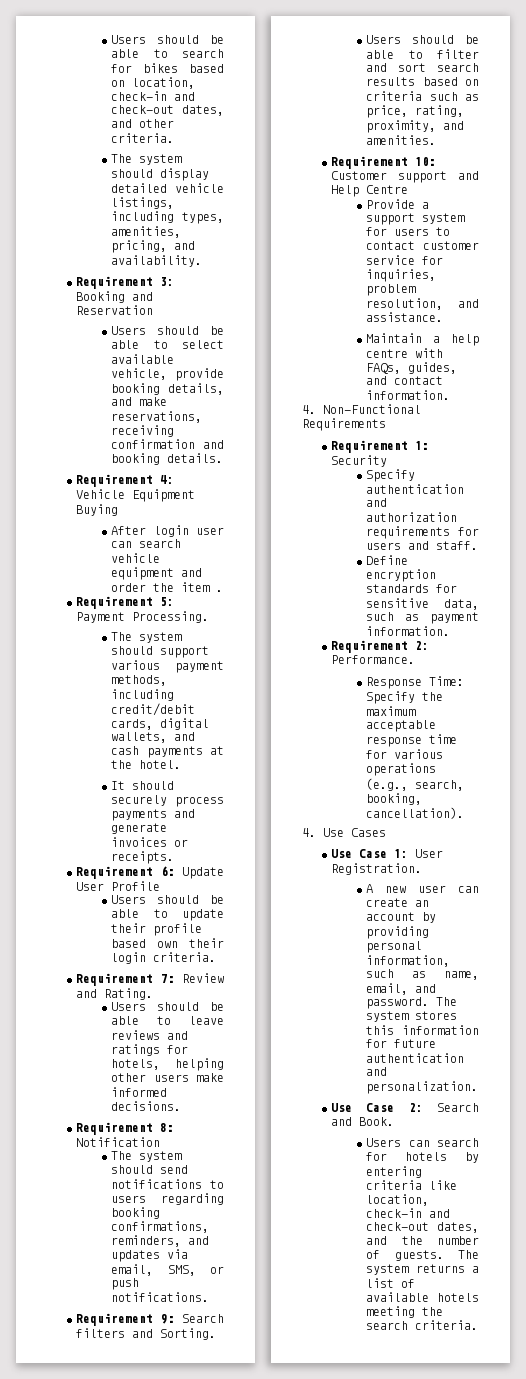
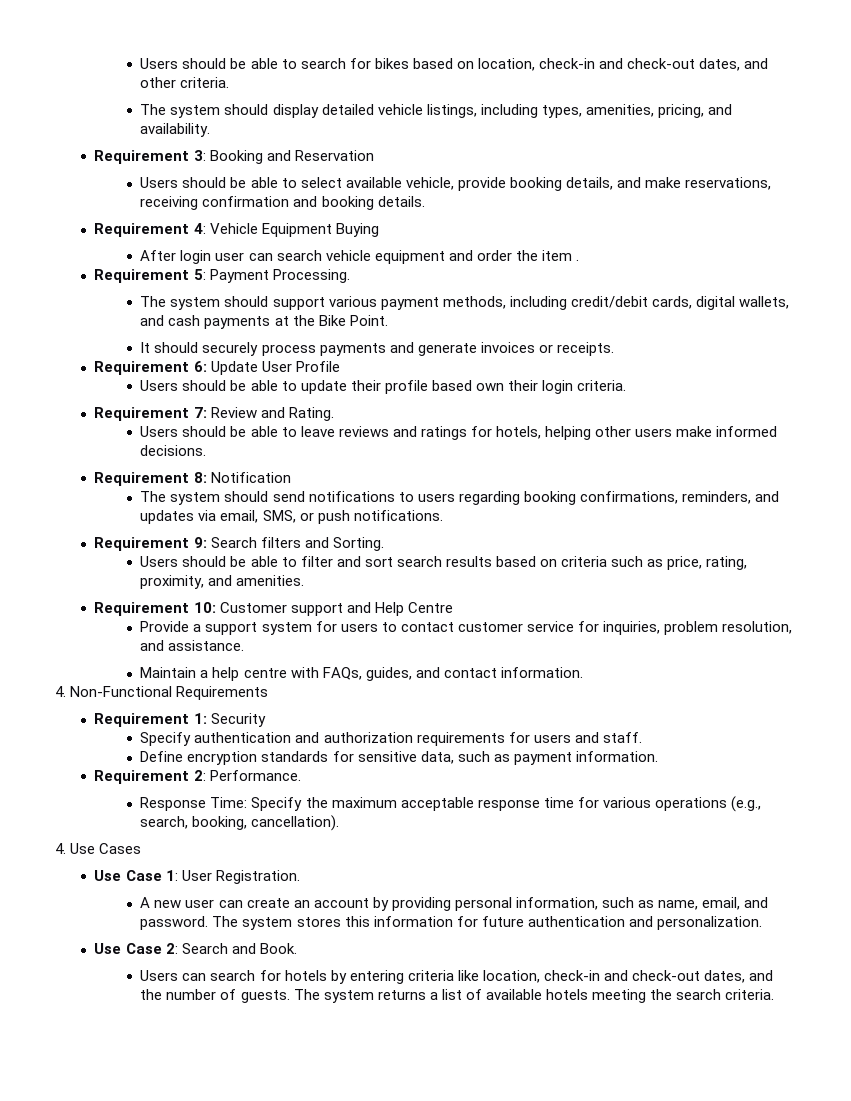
- The system should support various payment methods, including credit/debit cards, digital wallets, and cash payments at the hotel.
+ The system should support various payment methods, including credit/debit cards, digital wallets, and cash payments at the Bike Point.

